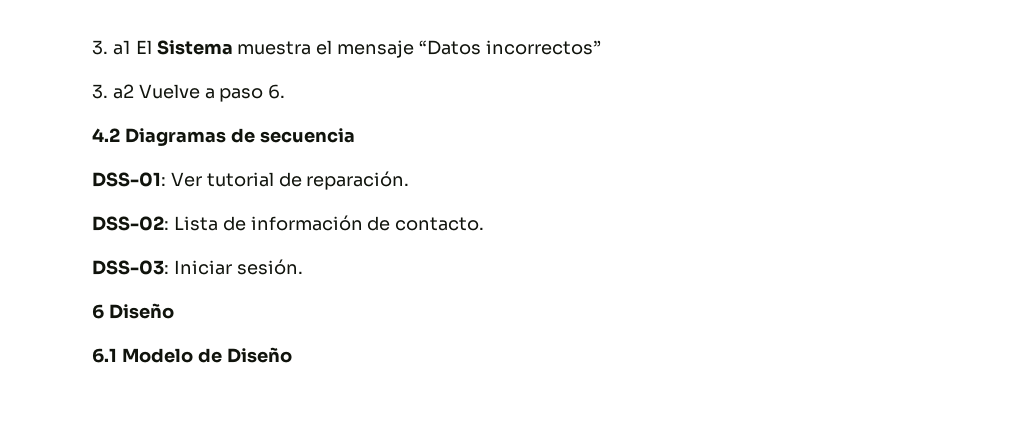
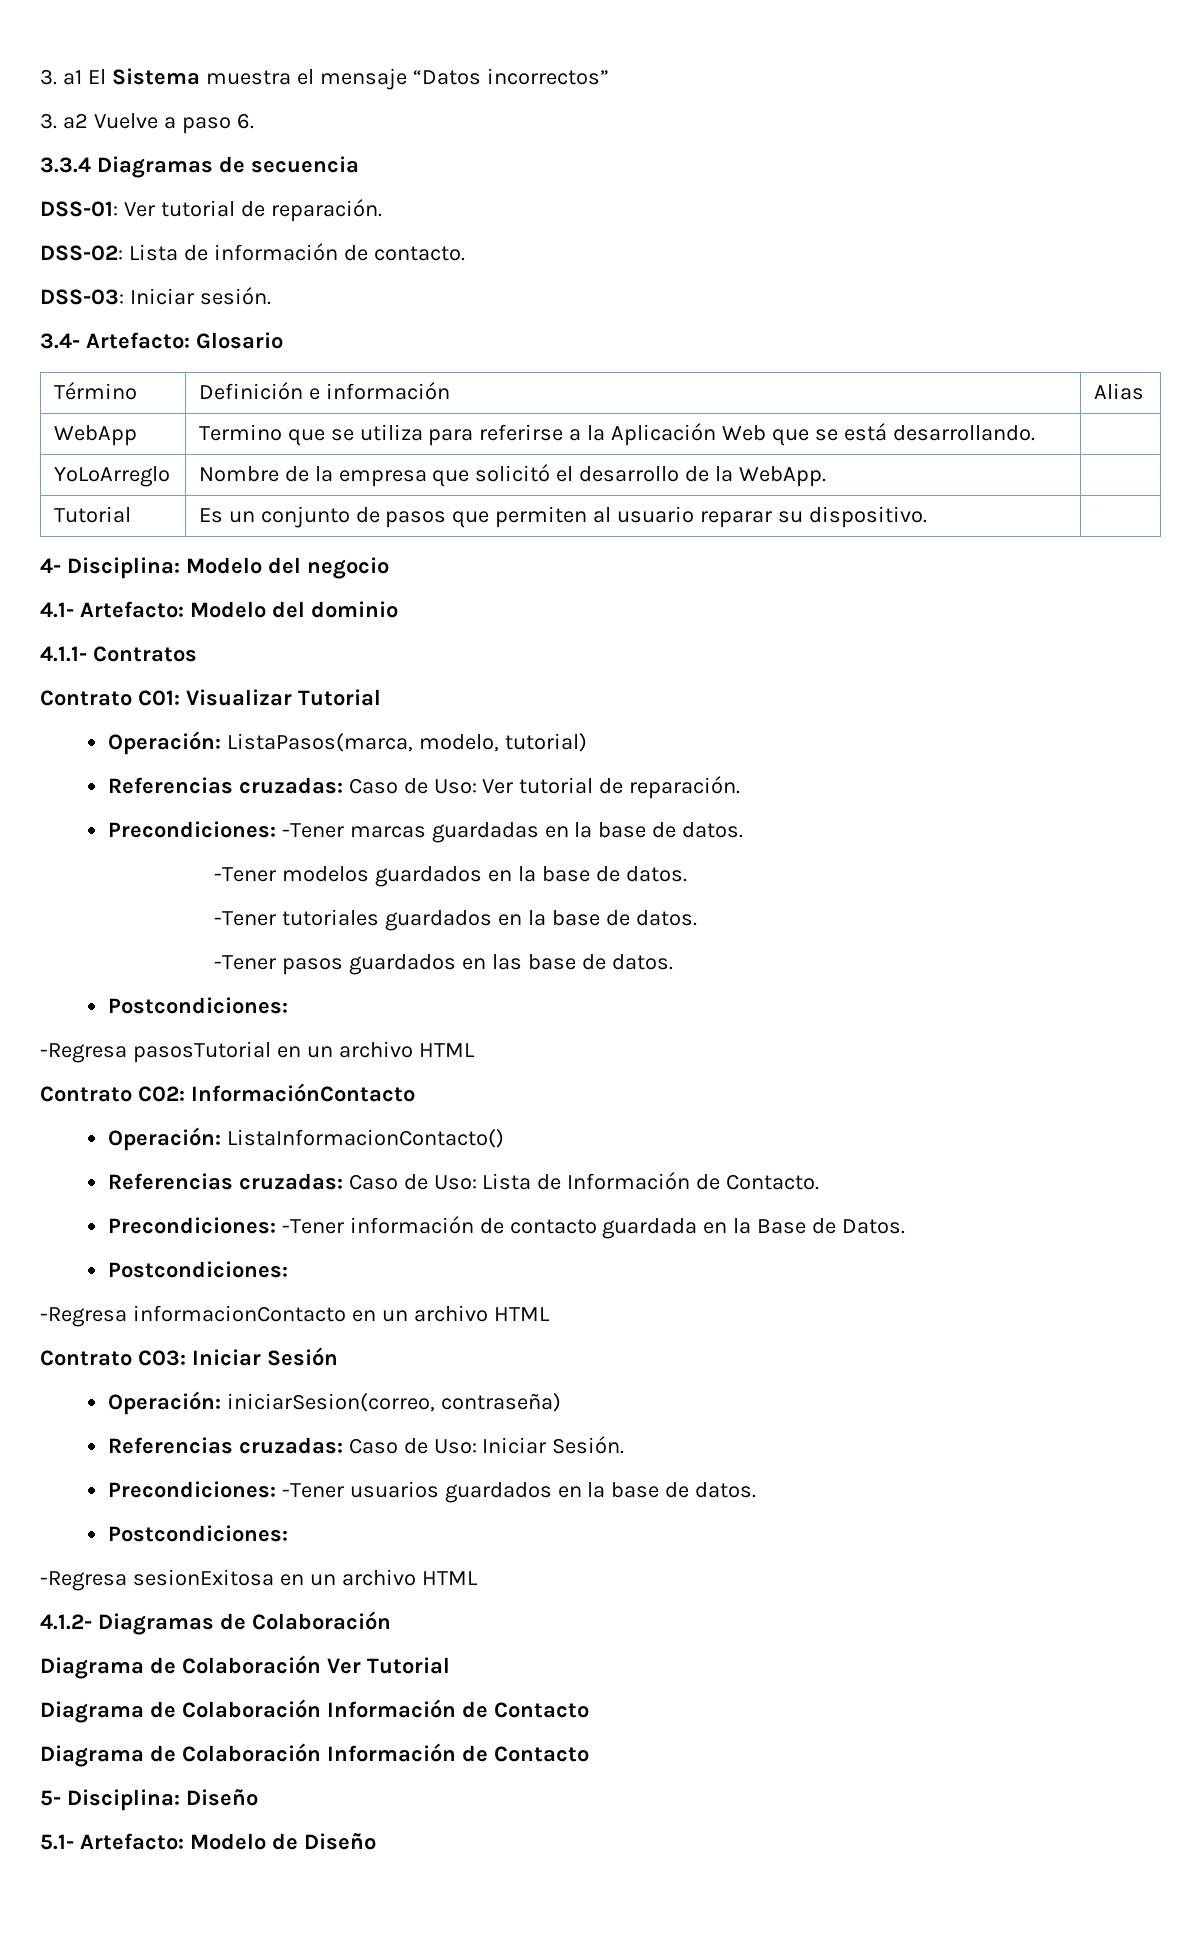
- 4.2 Diagramas de secuencia
+ 3.3.4 Diagramas de secuencia
- 6 Diseño
+ 3.4- Artefacto: Glosario
+ Término | Definición e información | Alias
+ WebApp | Termino que se utiliza para referirse a la Aplicación Web que se está desarrollando. |
+ YoLoArreglo | Nombre de la empresa que solicitó el desarrollo de la WebApp. |
+ Tutorial | Es un conjunto de pasos que permiten al usuario reparar su dispositivo. |
+ 4- Disciplina: Modelo del negocio
+ 4.1- Artefacto: Modelo del dominio
+ 4.1.1- Contratos
+ Contrato C01: Visualizar Tutorial
+ Operación: ListaPasos(marca, modelo, tutorial)
+ Referencias cruzadas: Caso de Uso: Ver tutorial de reparación.
+ Precondiciones: -Tener marcas guardadas en la base de datos.
+ -Tener modelos guardados en la base de datos.
+ -Tener tutoriales guardados en la base de datos.
+ -Tener pasos guardados en las base de datos.
+ Postcondiciones:
+ -Regresa pasosTutorial en un archivo HTML
+ Contrato C02: InformaciónContacto
+ Operación: ListaInformacionContacto()
+ Referencias cruzadas: Caso de Uso: Lista de Información de Contacto.
+ Precondiciones: -Tener información de contacto guardada en la Base de Datos.
+ Postcondiciones:
+ -Regresa informacionContacto en un archivo HTML
+ Contrato C03: Iniciar Sesión
+ Operación: iniciarSesion(correo, contraseña)
+ Referencias cruzadas: Caso de Uso: Iniciar Sesión.
+ Precondiciones: -Tener usuarios guardados en la base de datos.
+ Postcondiciones:
+ -Regresa sesionExitosa en un archivo HTML
+ 4.1.2- Diagramas de Colaboración
+ Diagrama de Colaboración Ver Tutorial
+ Diagrama de Colaboración Información de Contacto
+ Diagrama de Colaboración Información de Contacto
+ 5- Disciplina: Diseño
- 6.1 Modelo de Diseño
+ 5.1- Artefacto: Modelo de Diseño

